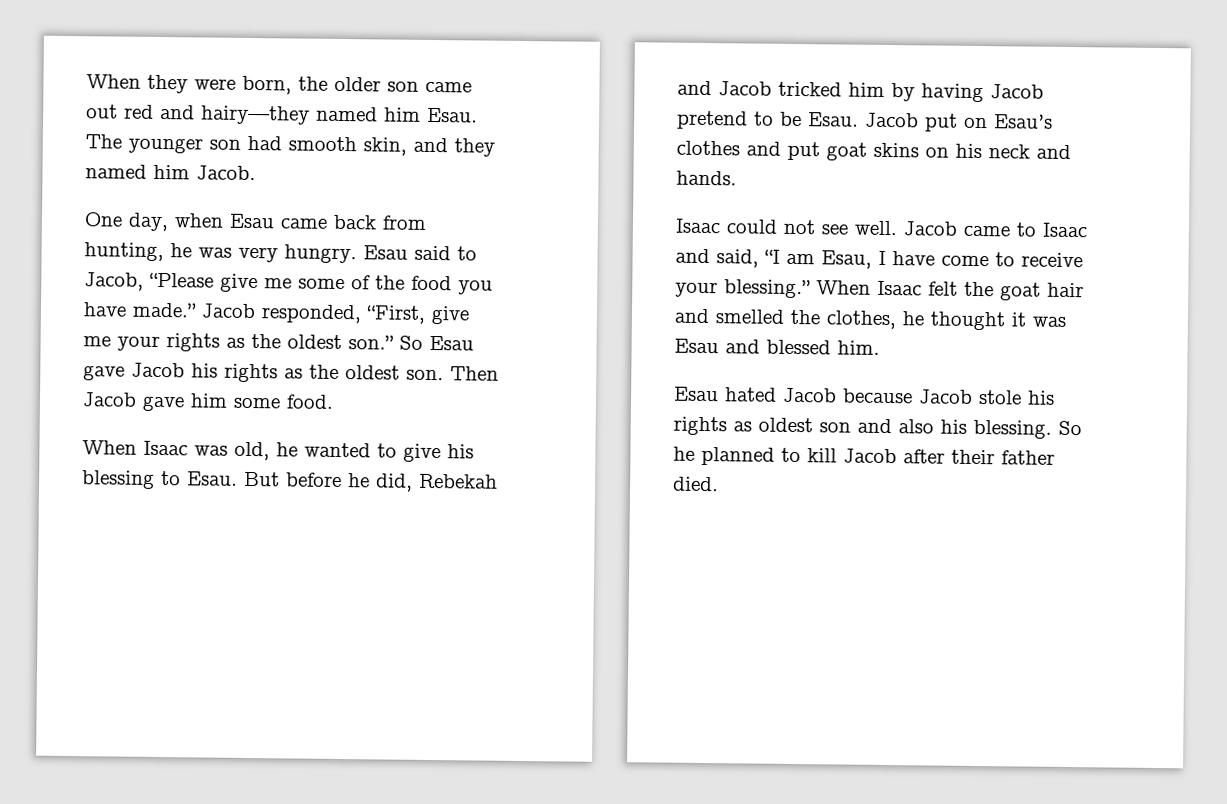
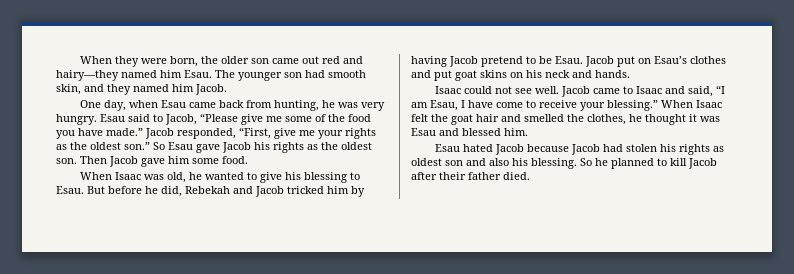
- Esau hated Jacob because Jacob stole his rights as oldest son and also his blessing.
+ Esau hated Jacob because Jacob had stolen his rights as oldest son and also his blessing.

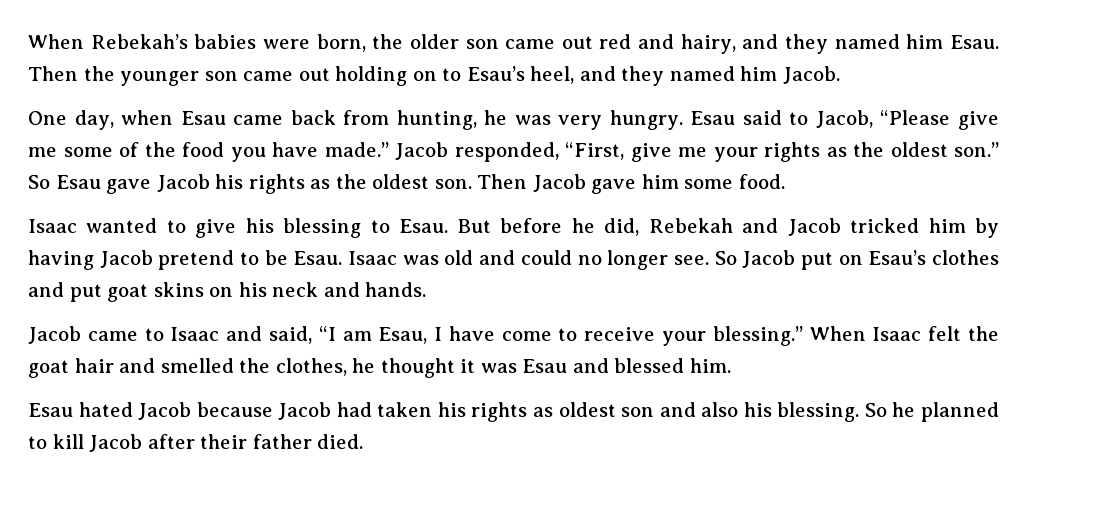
- When they were born, the older son came out red and hairy—they named him Esau. The younger son had smooth skin, and they named him Jacob.
+ When Rebekah’s babies were born, the older son came out red and hairy, and they named him Esau. Then the younger son came out holding on to Esau’s heel, and they named him Jacob.
- When Isaac was old, he wanted to give his blessing to Esau.
+ Isaac wanted to give his blessing to Esau.
- Jacob put on Esau’s clothes and put goat skins on his neck and hands.
+ Isaac was old and could no longer see. So Jacob put on Esau’s clothes and put goat skins on his neck and hands.
- Isaac could not see well.
- Esau hated Jacob because Jacob had stolen his rights as oldest son and also his blessing.
+ Esau hated Jacob because Jacob had taken his rights as oldest son and also his blessing.

